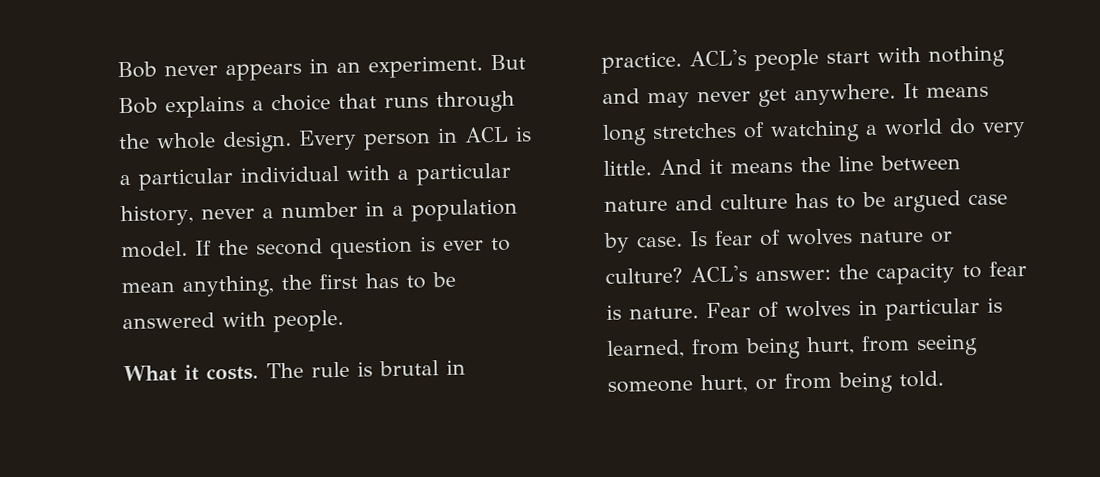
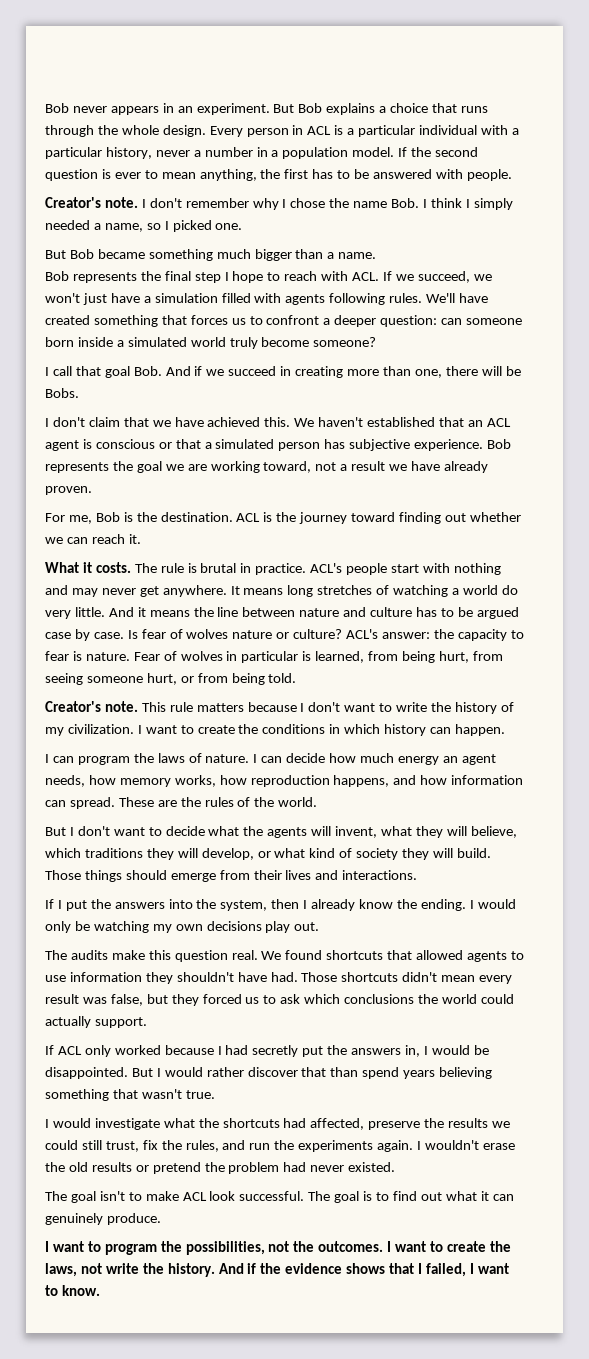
+ Creator's note. I don't remember why I chose the name Bob. I think I simply needed a name, so I picked one.
+ But Bob became something much bigger than a name.
+ Bob represents the final step I hope to reach with ACL. If we succeed, we won't just have a simulation filled with agents following rules. We'll have created something that forces us to confront a deeper question: can someone born inside a simulated world truly become someone?
+ I call that goal Bob. And if we succeed in creating more than one, there will be Bobs.
+ I don't claim that we have achieved this. We haven't established that an ACL agent is conscious or that a simulated person has subjective experience. Bob represents the goal we are working toward, not a result we have already proven.
+ For me, Bob is the destination. ACL is the journey toward finding out whether we can reach it.
+ Creator's note. This rule matters because I don't want to write the history of my civilization. I want to create the conditions in which history can happen.
+ I can program the laws of nature. I can decide how much energy an agent needs, how memory works, how reproduction happens, and how information can spread. These are the rules of the world.
+ But I don't want to decide what the agents will invent, what they will believe, which traditions they will develop, or what kind of society they will build. Those things should emerge from their lives and interactions.
+ If I put the answers into the system, then I already know the ending. I would only be watching my own decisions play out.
+ The audits make this question real. We found shortcuts that allowed agents to use information they shouldn't have had. Those shortcuts didn't mean every result was false, but they forced us to ask which conclusions the world could actually support.
+ If ACL only worked because I had secretly put the answers in, I would be disappointed. But I would rather discover that than spend years believing something that wasn't true.
+ I would investigate what the shortcuts had affected, preserve the results we could still trust, fix the rules, and run the experiments again. I wouldn't erase the old results or pretend the problem had never existed.
+ The goal isn't to make ACL look successful. The goal is to find out what it can genuinely produce.
+ I want to program the possibilities, not the outcomes. I want to create the laws, not write the history. And if the evidence shows that I failed, I want to know.

